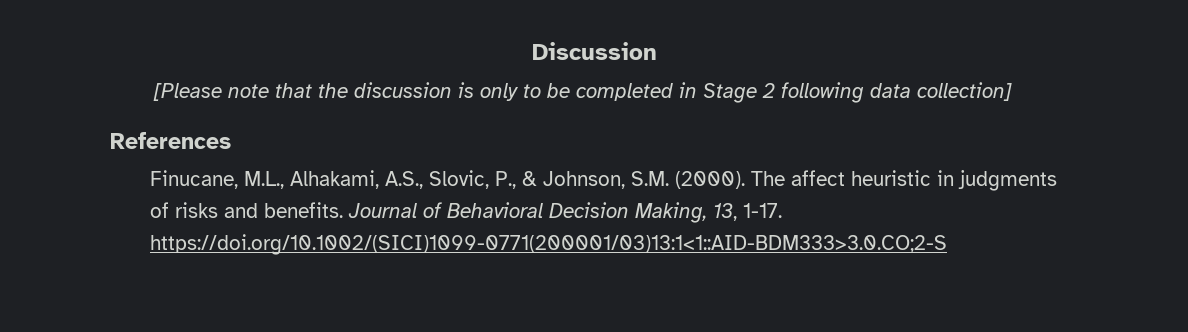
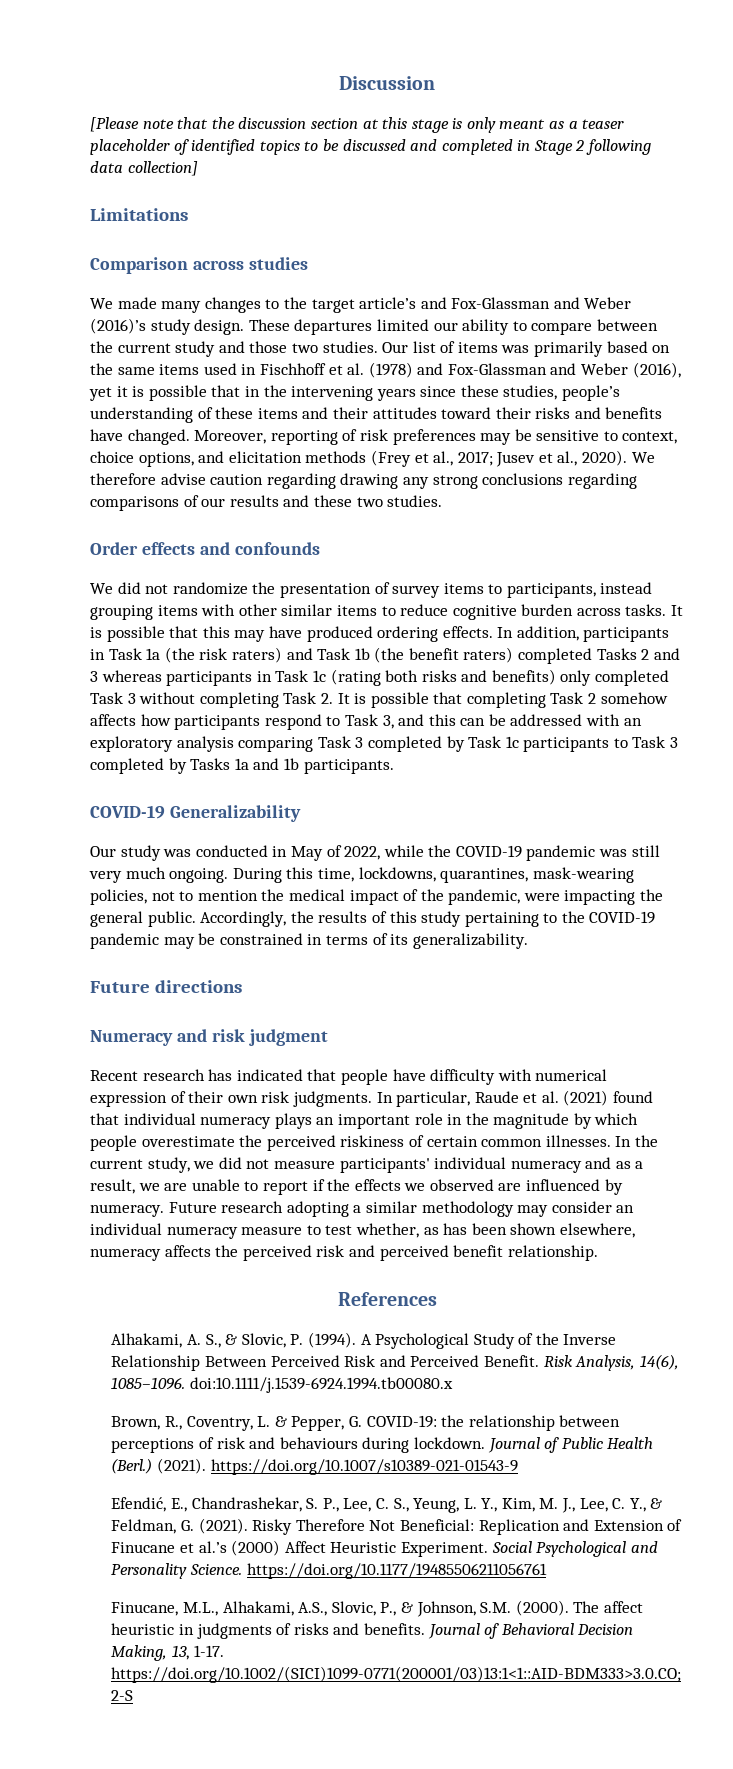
- [Please note that the discussion is only to be completed in Stage 2 following data collection]
+ [Please note that the discussion section at this stage is only meant as a teaser placeholder of identified topics to be discussed and completed in Stage 2 following data collection]
+ Limitations
+ Comparison across studies
+ We made many changes to the target article’s and Fox-Glassman and Weber (2016)’s study design. These departures limited our ability to compare between the current study and those two studies. Our list of items was primarily based on the same items used in Fischhoff et al. (1978) and Fox-Glassman and Weber (2016), yet it is possible that in the intervening years since these studies, people’s understanding of these items and their attitudes toward their risks and benefits have changed. Moreover, reporting of risk preferences may be sensitive to context, choice options, and elicitation methods (Frey et al., 2017; Jusev et al., 2020). We therefore advise caution regarding drawing any strong conclusions regarding comparisons of our results and these two studies.
+ Order effects and confounds
+ We did not randomize the presentation of survey items to participants, instead grouping items with other similar items to reduce cognitive burden across tasks. It is possible that this may have produced ordering effects. In addition, participants in Task 1a (the risk raters) and Task 1b (the benefit raters) completed Tasks 2 and 3 whereas participants in Task 1c (rating both risks and benefits) only completed Task 3 without completing Task 2. It is possible that completing Task 2 somehow affects how participants respond to Task 3, and this can be addressed with an exploratory analysis comparing Task 3 completed by Task 1c participants to Task 3 completed by Tasks 1a and 1b participants.
+ COVID-19 Generalizability
+ Our study was conducted in May of 2022, while the COVID-19 pandemic was still very much ongoing. During this time, lockdowns, quarantines, mask-wearing policies, not to mention the medical impact of the pandemic, were impacting the general public. Accordingly, the results of this study pertaining to the COVID-19 pandemic may be constrained in terms of its generalizability.
+ Future directions
+ Numeracy and risk judgment
+ Recent research has indicated that people have difficulty with numerical expression of their own risk judgments. In particular, Raude et al. (2021) found that individual numeracy plays an important role in the magnitude by which people overestimate the perceived riskiness of certain common illnesses. In the current study, we did not measure participants' individual numeracy and as a result, we are unable to report if the effects we observed are influenced by numeracy. Future research adopting a similar methodology may consider an individual numeracy measure to test whether, as has been shown elsewhere, numeracy affects the perceived risk and perceived benefit relationship.
  References
+ Alhakami, A. S., & Slovic, P. (1994). A Psychological Study of the Inverse Relationship Between Perceived Risk and Perceived Benefit. Risk Analysis, 14(6), 1085–1096. doi:10.1111/j.1539-6924.1994.tb00080.x
+ Brown, R., Coventry, L. & Pepper, G. COVID-19: the relationship between perceptions of risk and behaviours during lockdown. Journal of Public Health (Berl.) (2021). https://doi.org/10.1007/s10389-021-01543-9
+ Efendić, E., Chandrashekar, S. P., Lee, C. S., Yeung, L. Y., Kim, M. J., Lee, C. Y., & Feldman, G. (2021). Risky Therefore Not Beneficial: Replication and Extension of Finucane et al.’s (2000) Affect Heuristic Experiment. Social Psychological and Personality Science. https://doi.org/10.1177/19485506211056761

